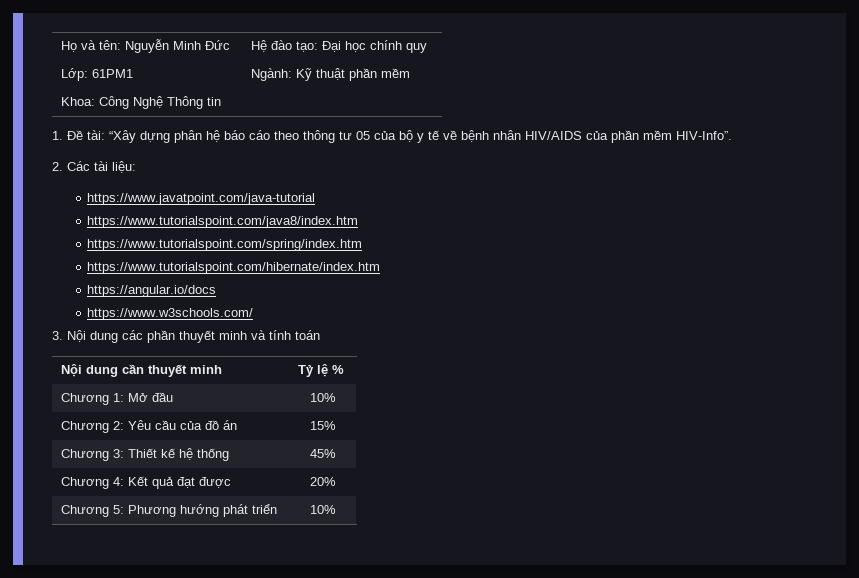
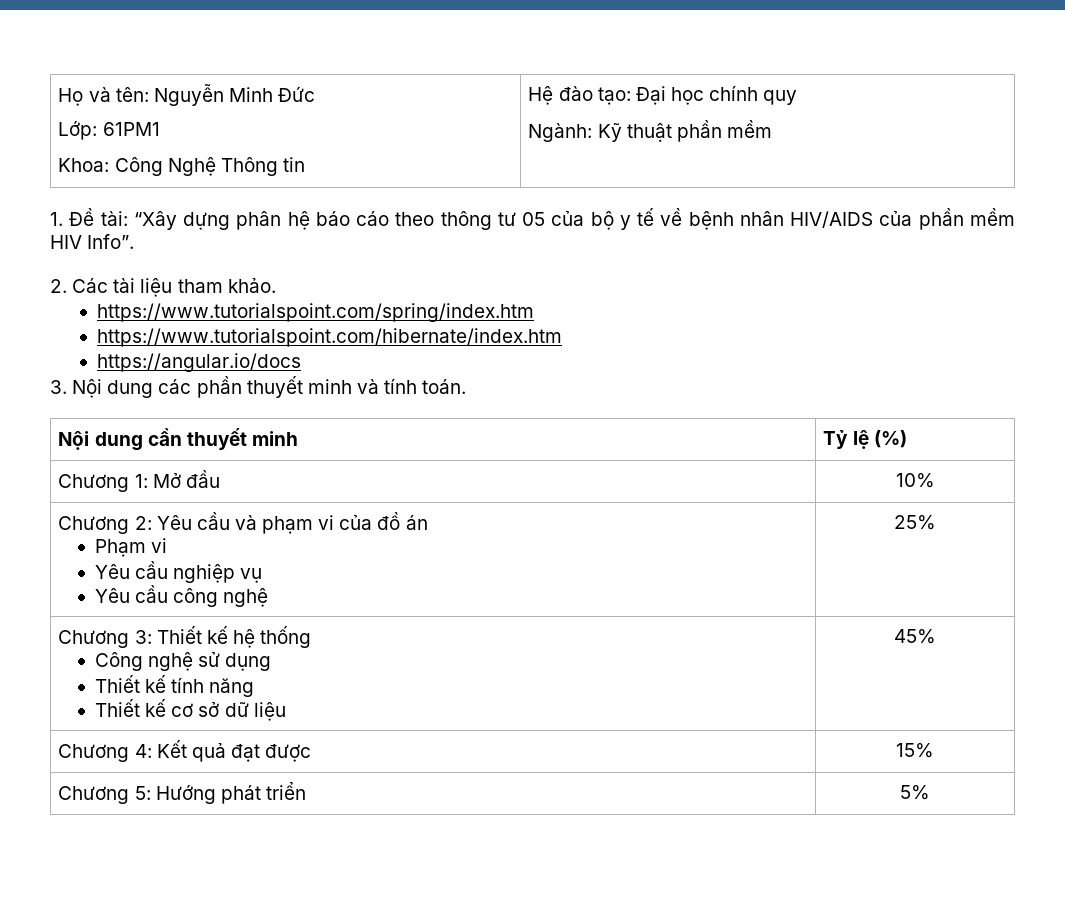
- 1. Đề tài: “Xây dựng phân hệ báo cáo theo thông tư 05 của bộ y tế về bệnh nhân HIV/AIDS của phần mềm HIV-Info”.
+ 1. Đề tài: “Xây dựng phân hệ báo cáo theo thông tư 05 của bộ y tế về bệnh nhân HIV/AIDS của phần mềm HIV Info”.
- 2. Các tài liệu:
- https://www.javatpoint.com/java-tutorial
- https://www.tutorialspoint.com/java8/index.htm
+ 2. Các tài liệu tham khảo.
- https://www.w3schools.com/
- 3. Nội dung các phần thuyết minh và tính toán
+ 3. Nội dung các phần thuyết minh và tính toán.
- Nội dung cần thuyết minh | Tỷ lệ %
+ Nội dung cần thuyết minh | Tỷ lệ (%)
- Chương 2: Yêu cầu của đồ án | 15%
+ Chương 2: Yêu cầu và phạm vi của đồ án
+ Phạm vi
+ Yêu cầu nghiệp vụ
+ Yêu cầu công nghệ | 25%
- Chương 3: Thiết kế hệ thống | 45%
+ Chương 3: Thiết kế hệ thống
+ Công nghệ sử dụng
+ Thiết kế tính năng
+ Thiết kế cơ sở dữ liệu | 45%
- Chương 4: Kết quả đạt được | 20%
+ Chương 4: Kết quả đạt được | 15%
- Chương 5: Phương hướng phát triển | 10%
+ Chương 5: Hướng phát triển | 5%

